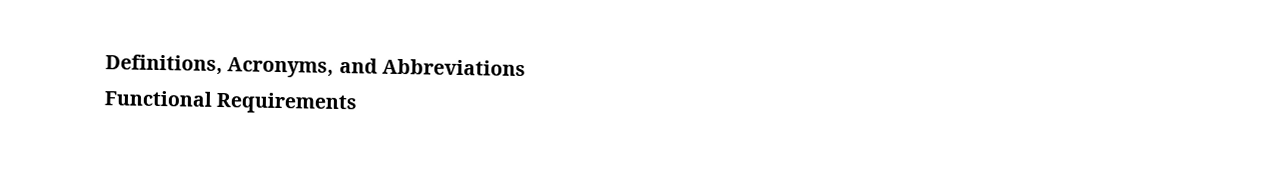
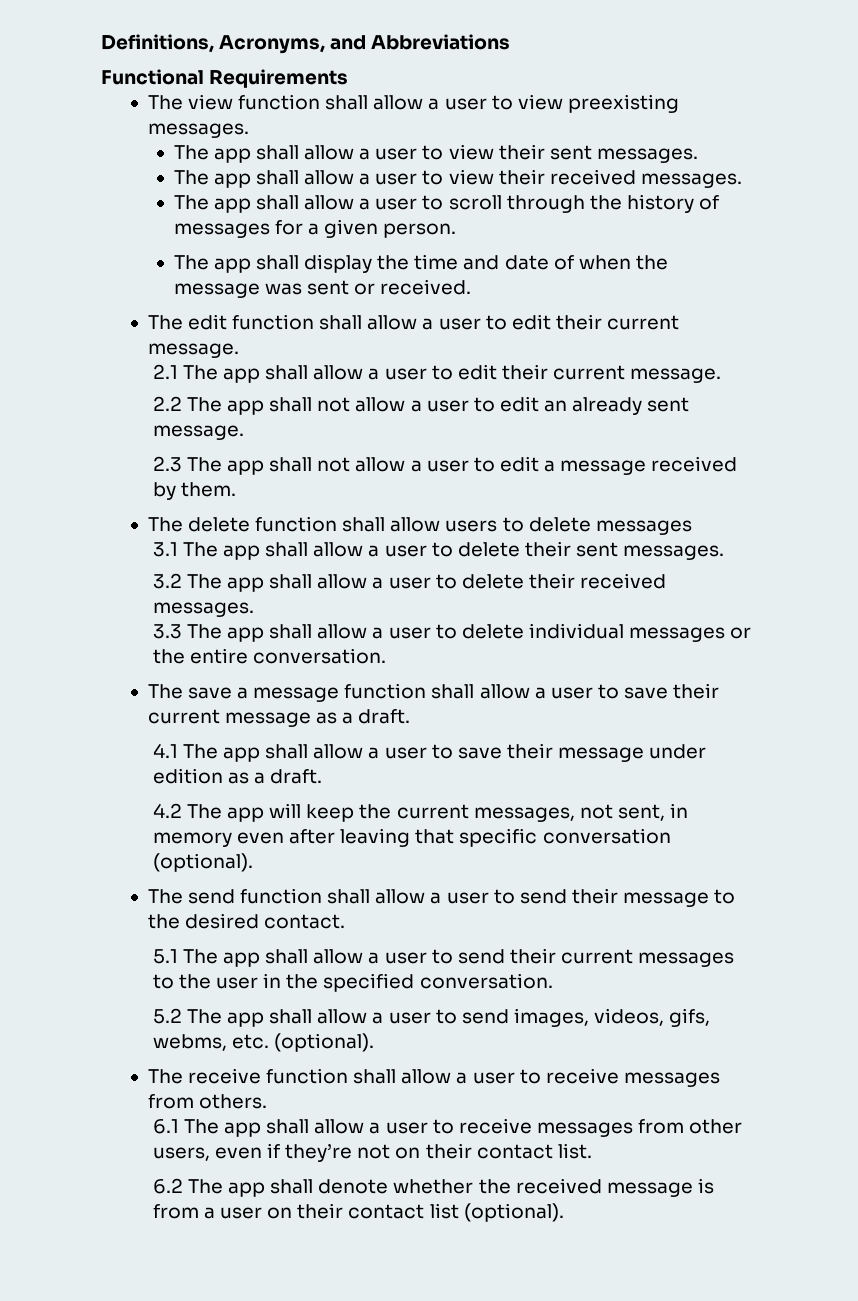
+ The view function shall allow a user to view preexisting messages.
+ The app shall allow a user to view their sent messages.
+ The app shall allow a user to view their received messages.
+ The app shall allow a user to scroll through the history of messages for a given person.
+ The app shall display the time and date of when the message was sent or received.
+ The edit function shall allow a user to edit their current message.
+ 2.1 The app shall allow a user to edit their current message.
+ 2.2 The app shall not allow a user to edit an already sent message.
+ 2.3 The app shall not allow a user to edit a message received by them.
+ The delete function shall allow users to delete messages
+ 3.1 The app shall allow a user to delete their sent messages.
+ 3.2 The app shall allow a user to delete their received messages.
+ 3.3 The app shall allow a user to delete individual messages or the entire conversation.
+ The save a message function shall allow a user to save their current message as a draft.
+ 4.1 The app shall allow a user to save their message under edition as a draft.
+ 4.2 The app will keep the current messages, not sent, in memory even after leaving that specific conversation (optional).
+ The send function shall allow a user to send their message to the desired contact.
+ 5.1 The app shall allow a user to send their current messages to the user in the specified conversation.
+ 5.2 The app shall allow a user to send images, videos, gifs, webms, etc. (optional).
+ The receive function shall allow a user to receive messages from others.
+ 6.1 The app shall allow a user to receive messages from other users, even if they’re not on their contact list.
+ 6.2 The app shall denote whether the received message is from a user on their contact list (optional).

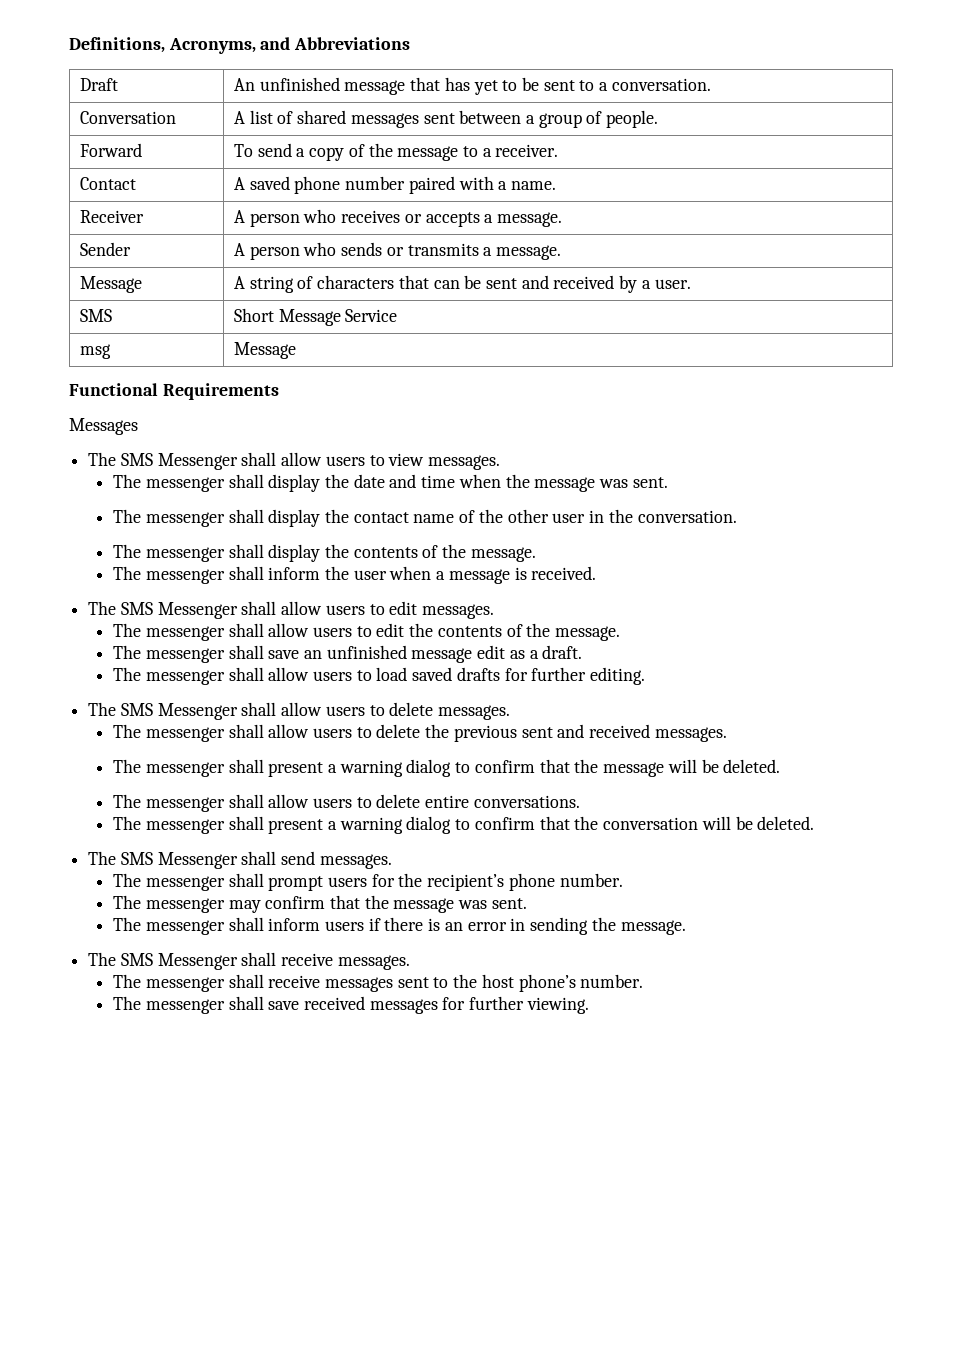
+ Draft | An unfinished message that has yet to be sent to a conversation.
+ Conversation | A list of shared messages sent between a group of people.
+ Forward | To send a copy of the message to a receiver.
+ Contact | A saved phone number paired with a name.
+ Receiver | A person who receives or accepts a message.
+ Sender | A person who sends or transmits a message.
+ Message | A string of characters that can be sent and received by a user.
+ SMS | Short Message Service
+ msg | Message
- The view function shall allow a user to view preexisting messages.
- The app shall allow a user to view their sent messages.
- The app shall allow a user to view their received messages.
- The app shall allow a user to scroll through the history of messages for a given person.
- The app shall display the time and date of when the message was sent or received.
- The edit function shall allow a user to edit their current message.
- 2.1 The app shall allow a user to edit their current message.
- 2.2 The app shall not allow a user to edit an already sent message.
- 2.3 The app shall not allow a user to edit a message received by them.
- The delete function shall allow users to delete messages
- 3.1 The app shall allow a user to delete their sent messages.
- 3.2 The app shall allow a user to delete their received messages.
- 3.3 The app shall allow a user to delete individual messages or the entire conversation.
- The save a message function shall allow a user to save their current message as a draft.
- 4.1 The app shall allow a user to save their message under edition as a draft.
- 4.2 The app will keep the current messages, not sent, in memory even after leaving that specific conversation (optional).
- The send function shall allow a user to send their message to the desired contact.
- 5.1 The app shall allow a user to send their current messages to the user in the specified conversation.
- 5.2 The app shall allow a user to send images, videos, gifs, webms, etc. (optional).
- The receive function shall allow a user to receive messages from others.
- 6.1 The app shall allow a user to receive messages from other users, even if they’re not on their contact list.
- 6.2 The app shall denote whether the received message is from a user on their contact list (optional).
+ Messages
+ The SMS Messenger shall allow users to view messages.
+ The messenger shall display the date and time when the message was sent.
+ The messenger shall display the contact name of the other user in the conversation.
+ The messenger shall display the contents of the message.
+ The messenger shall inform the user when a message is received.
+ The SMS Messenger shall allow users to edit messages.
+ The messenger shall allow users to edit the contents of the message.
+ The messenger shall save an unfinished message edit as a draft.
+ The messenger shall allow users to load saved drafts for further editing.
+ The SMS Messenger shall allow users to delete messages.
+ The messenger shall allow users to delete the previous sent and received messages.
+ The messenger shall present a warning dialog to confirm that the message will be deleted.
+ The messenger shall allow users to delete entire conversations.
+ The messenger shall present a warning dialog to confirm that the conversation will be deleted.
+ The SMS Messenger shall send messages.
+ The messenger shall prompt users for the recipient’s phone number.
+ The messenger may confirm that the message was sent.
+ The messenger shall inform users if there is an error in sending the message.
+ The SMS Messenger shall receive messages.
+ The messenger shall receive messages sent to the host phone’s number.
+ The messenger shall save received messages for further viewing.

